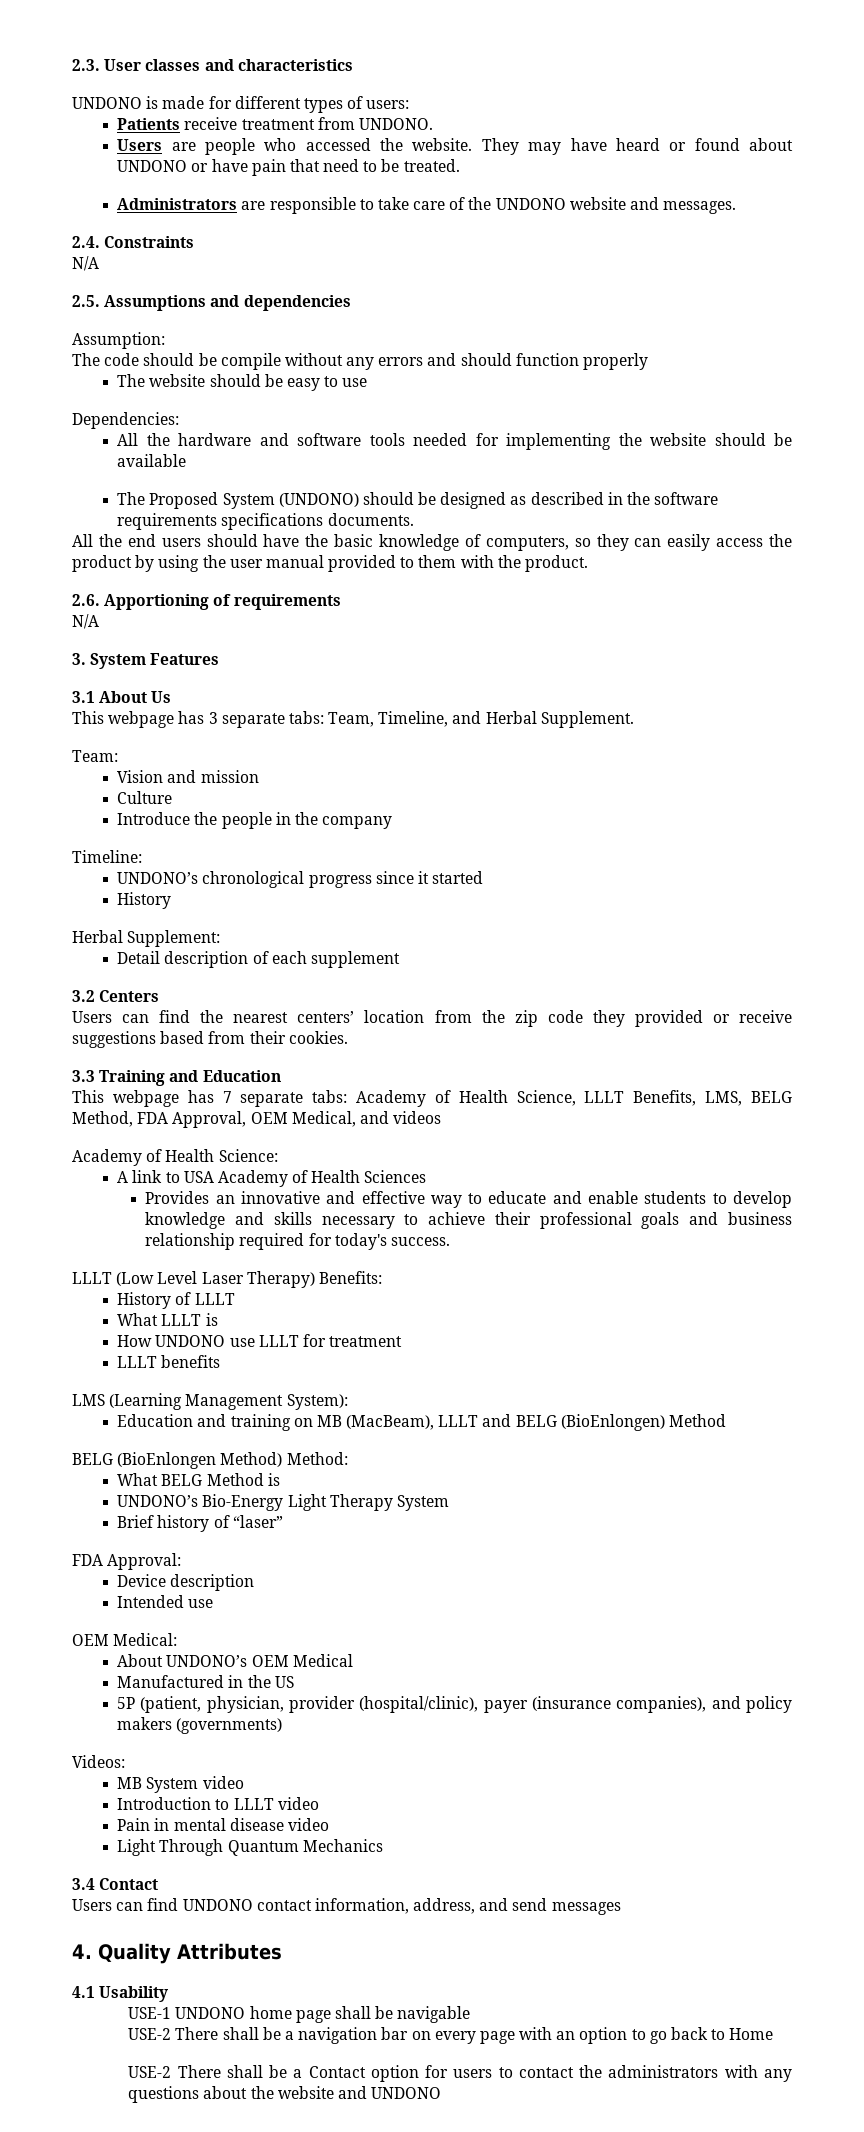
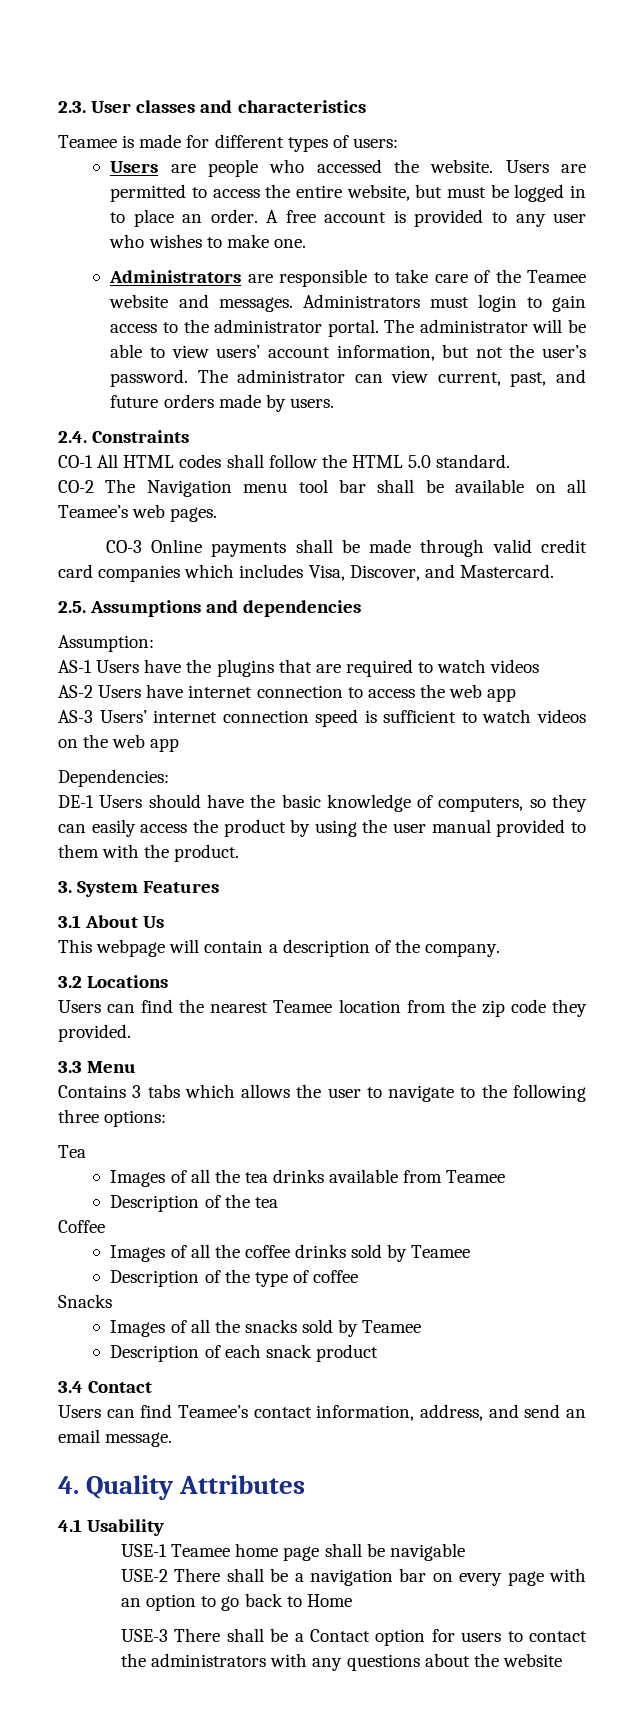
- UNDONO is made for different types of users:
+ Teamee is made for different types of users:
- Patients receive treatment from UNDONO.
- They may have heard or found about UNDONO or have pain that need to be treated.
+ Users are permitted to access the entire website, but must be logged in to place an order. A free account is provided to any user who wishes to make one.
- Administrators are responsible to take care of the UNDONO website and messages.
+ Administrators are responsible to take care of the Teamee website and messages. Administrators must login to gain access to the administrator portal. The administrator will be able to view users’ account information, but not the user’s password. The administrator can view current, past, and future orders made by users.
  2.4. Constraints
- N/A
+ CO-1 All HTML codes shall follow the HTML 5.0 standard.
+ CO-2 The Navigation menu tool bar shall be available on all Teamee’s web pages.
+ CO-3 Online payments shall be made through valid credit card companies which includes Visa, Discover, and Mastercard.
- The code should be compile without any errors and should function properly
- The website should be easy to use
+ AS-1 Users have the plugins that are required to watch videos
+ AS-2 Users have internet connection to access the web app
+ AS-3 Users’ internet connection speed is sufficient to watch videos on the web app
  Dependencies:
- All the hardware and software tools needed for implementing the website should be available
- The Proposed System (UNDONO) should be designed as described in the software requirements specifications documents.
- All the end users should have the basic knowledge of computers, so they can easily access the product by using the user manual provided to them with the product.
+ DE-1 Users should have the basic knowledge of computers, so they can easily access the product by using the user manual provided to them with the product.
- 2.6. Apportioning of requirements
- N/A
- This webpage has 3 separate tabs: Team, Timeline, and Herbal Supplement.
- Team:
- Vision and mission
- Culture
- Introduce the people in the company
- Timeline:
- UNDONO’s chronological progress since it started
- History
- Herbal Supplement:
- Detail description of each supplement
+ This webpage will contain a description of the company.
- 3.2 Centers
+ 3.2 Locations
- Users can find the nearest centers’ location from the zip code they provided or receive suggestions based from their cookies.
- 3.3 Training and Education
- This webpage has 7 separate tabs: Academy of Health Science, LLLT Benefits, LMS, BELG Method, FDA Approval, OEM Medical, and videos
- Academy of Health Science:
- A link to USA Academy of Health Sciences
- Provides an innovative and effective way to educate and enable students to develop knowledge and skills necessary to achieve their professional goals and business relationship required for today's success.
- LLLT (Low Level Laser Therapy) Benefits:
- History of LLLT
- What LLLT is
- How UNDONO use LLLT for treatment
- LLLT benefits
- LMS (Learning Management System):
- Education and training on MB (MacBeam), LLLT and BELG (BioEnlongen) Method
- BELG (BioEnlongen Method) Method:
- What BELG Method is
- UNDONO’s Bio-Energy Light Therapy System
- Brief history of “laser”
- FDA Approval:
- Device description
- Intended use
- OEM Medical:
- About UNDONO’s OEM Medical
- Manufactured in the US
- 5P (patient, physician, provider (hospital/clinic), payer (insurance companies), and policy makers (governments)
- Videos:
- MB System video
- Introduction to LLLT video
- Pain in mental disease video
- Light Through Quantum Mechanics
+ Users can find the nearest Teamee location from the zip code they provided.
+ 3.3 Menu
+ Contains 3 tabs which allows the user to navigate to the following three options:
+ Tea
+ Images of all the tea drinks available from Teamee
+ Description of the tea
+ Coffee
+ Images of all the coffee drinks sold by Teamee
+ Description of the type of coffee
+ Snacks
+ Images of all the snacks sold by Teamee
+ Description of each snack product
- Users can find UNDONO contact information, address, and send messages
+ Users can find Teamee’s contact information, address, and send an email message.
- USE-1 UNDONO home page shall be navigable
+ USE-1 Teamee home page shall be navigable
- USE-2 There shall be a Contact option for users to contact the administrators with any questions about the website and UNDONO
+ USE-3 There shall be a Contact option for users to contact the administrators with any questions about the website

